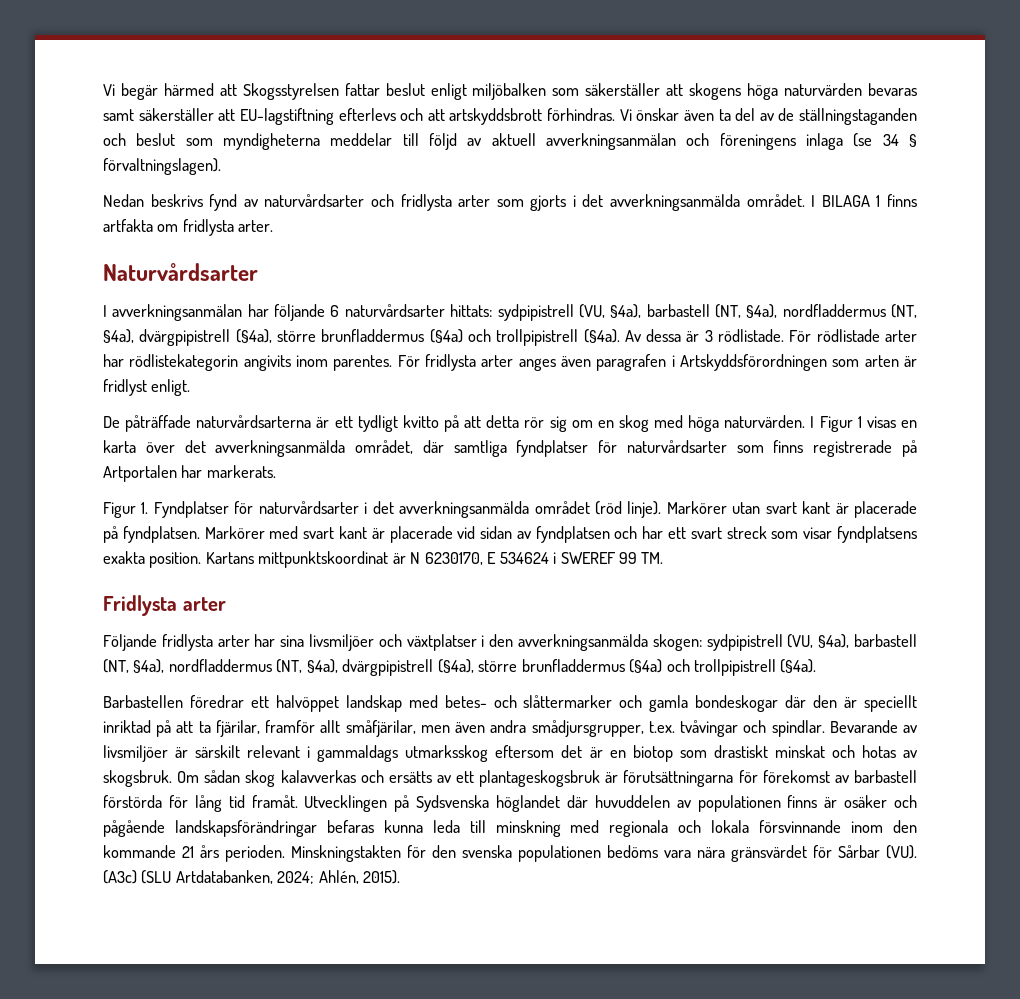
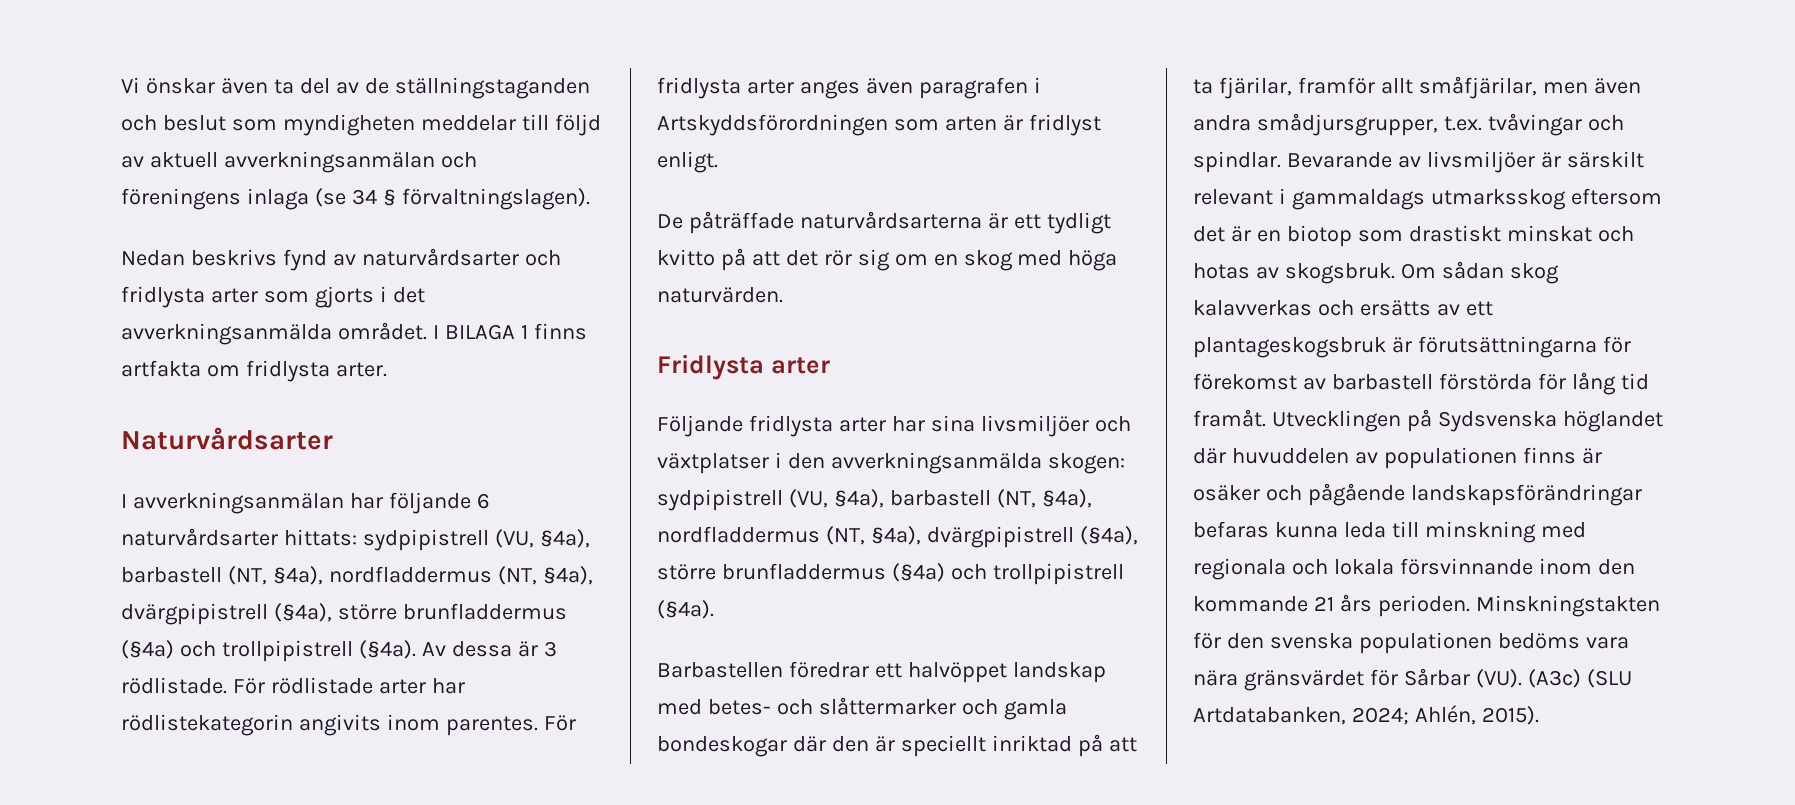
- Vi begär härmed att Skogsstyrelsen fattar beslut enligt miljöbalken som säkerställer att skogens höga naturvärden bevaras samt säkerställer att EU-lagstiftning efterlevs och att artskyddsbrott förhindras. Vi önskar även ta del av de ställningstaganden och beslut som myndigheterna meddelar till följd av aktuell avverkningsanmälan och föreningens inlaga (se 34 § förvaltningslagen).
+ Vi önskar även ta del av de ställningstaganden och beslut som myndigheten meddelar till följd av aktuell avverkningsanmälan och föreningens inlaga (se 34 § förvaltningslagen).
- De påträffade naturvårdsarterna är ett tydligt kvitto på att detta rör sig om en skog med höga naturvärden. I Figur 1 visas en karta över det avverkningsanmälda området, där samtliga fyndplatser för naturvårdsarter som finns registrerade på Artportalen har markerats.
- Figur 1. Fyndplatser för naturvårdsarter i det avverkningsanmälda området (röd linje). Markörer utan svart kant är placerade på fyndplatsen. Markörer med svart kant är placerade vid sidan av fyndplatsen och har ett svart streck som visar fyndplatsens exakta position. Kartans mittpunktskoordinat är N 6230170, E 534624 i SWEREF 99 TM.
+ De påträffade naturvårdsarterna är ett tydligt kvitto på att det rör sig om en skog med höga naturvärden.

